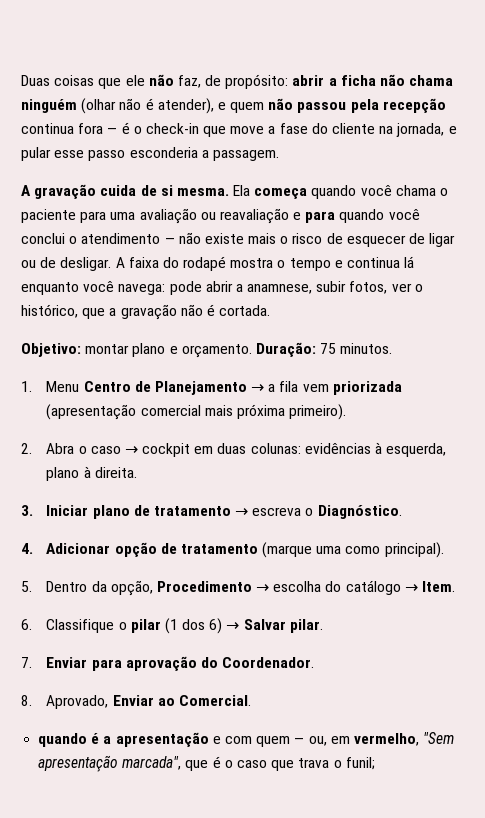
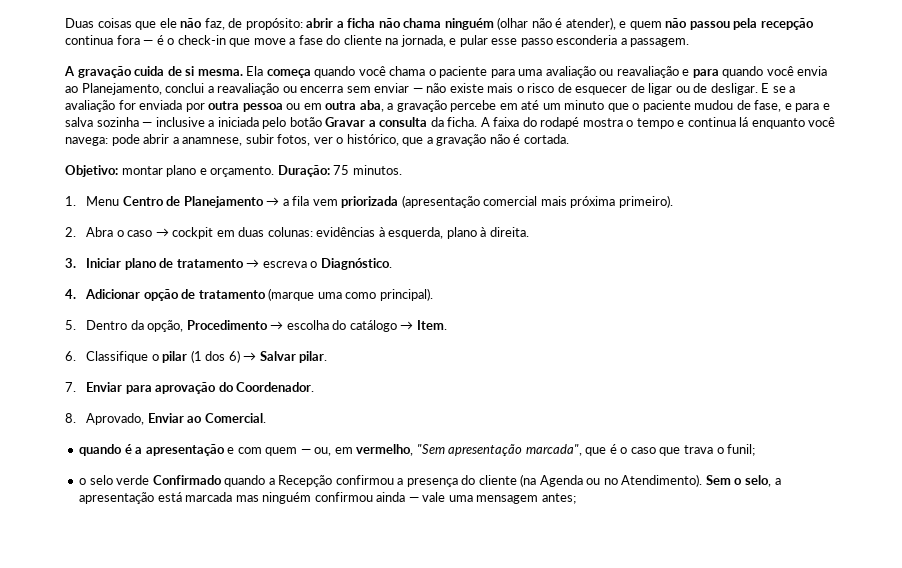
- Ela começa quando você chama o paciente para uma avaliação ou reavaliação e para quando você conclui o atendimento — não existe mais o risco de esquecer de ligar ou de desligar.
+ Ela começa quando você chama o paciente para uma avaliação ou reavaliação e para quando você envia ao Planejamento, conclui a reavaliação ou encerra sem enviar — não existe mais o risco de esquecer de ligar ou de desligar.
+ E se a avaliação for enviada por outra pessoa ou em outra aba, a gravação percebe em até um minuto que o paciente mudou de fase, e para e salva sozinha — inclusive a iniciada pelo botão Gravar a consulta da ficha.
+ o selo verde Confirmado quando a Recepção confirmou a presença do cliente (na Agenda ou no Atendimento). Sem o selo, a apresentação está marcada mas ninguém confirmou ainda — vale uma mensagem antes;

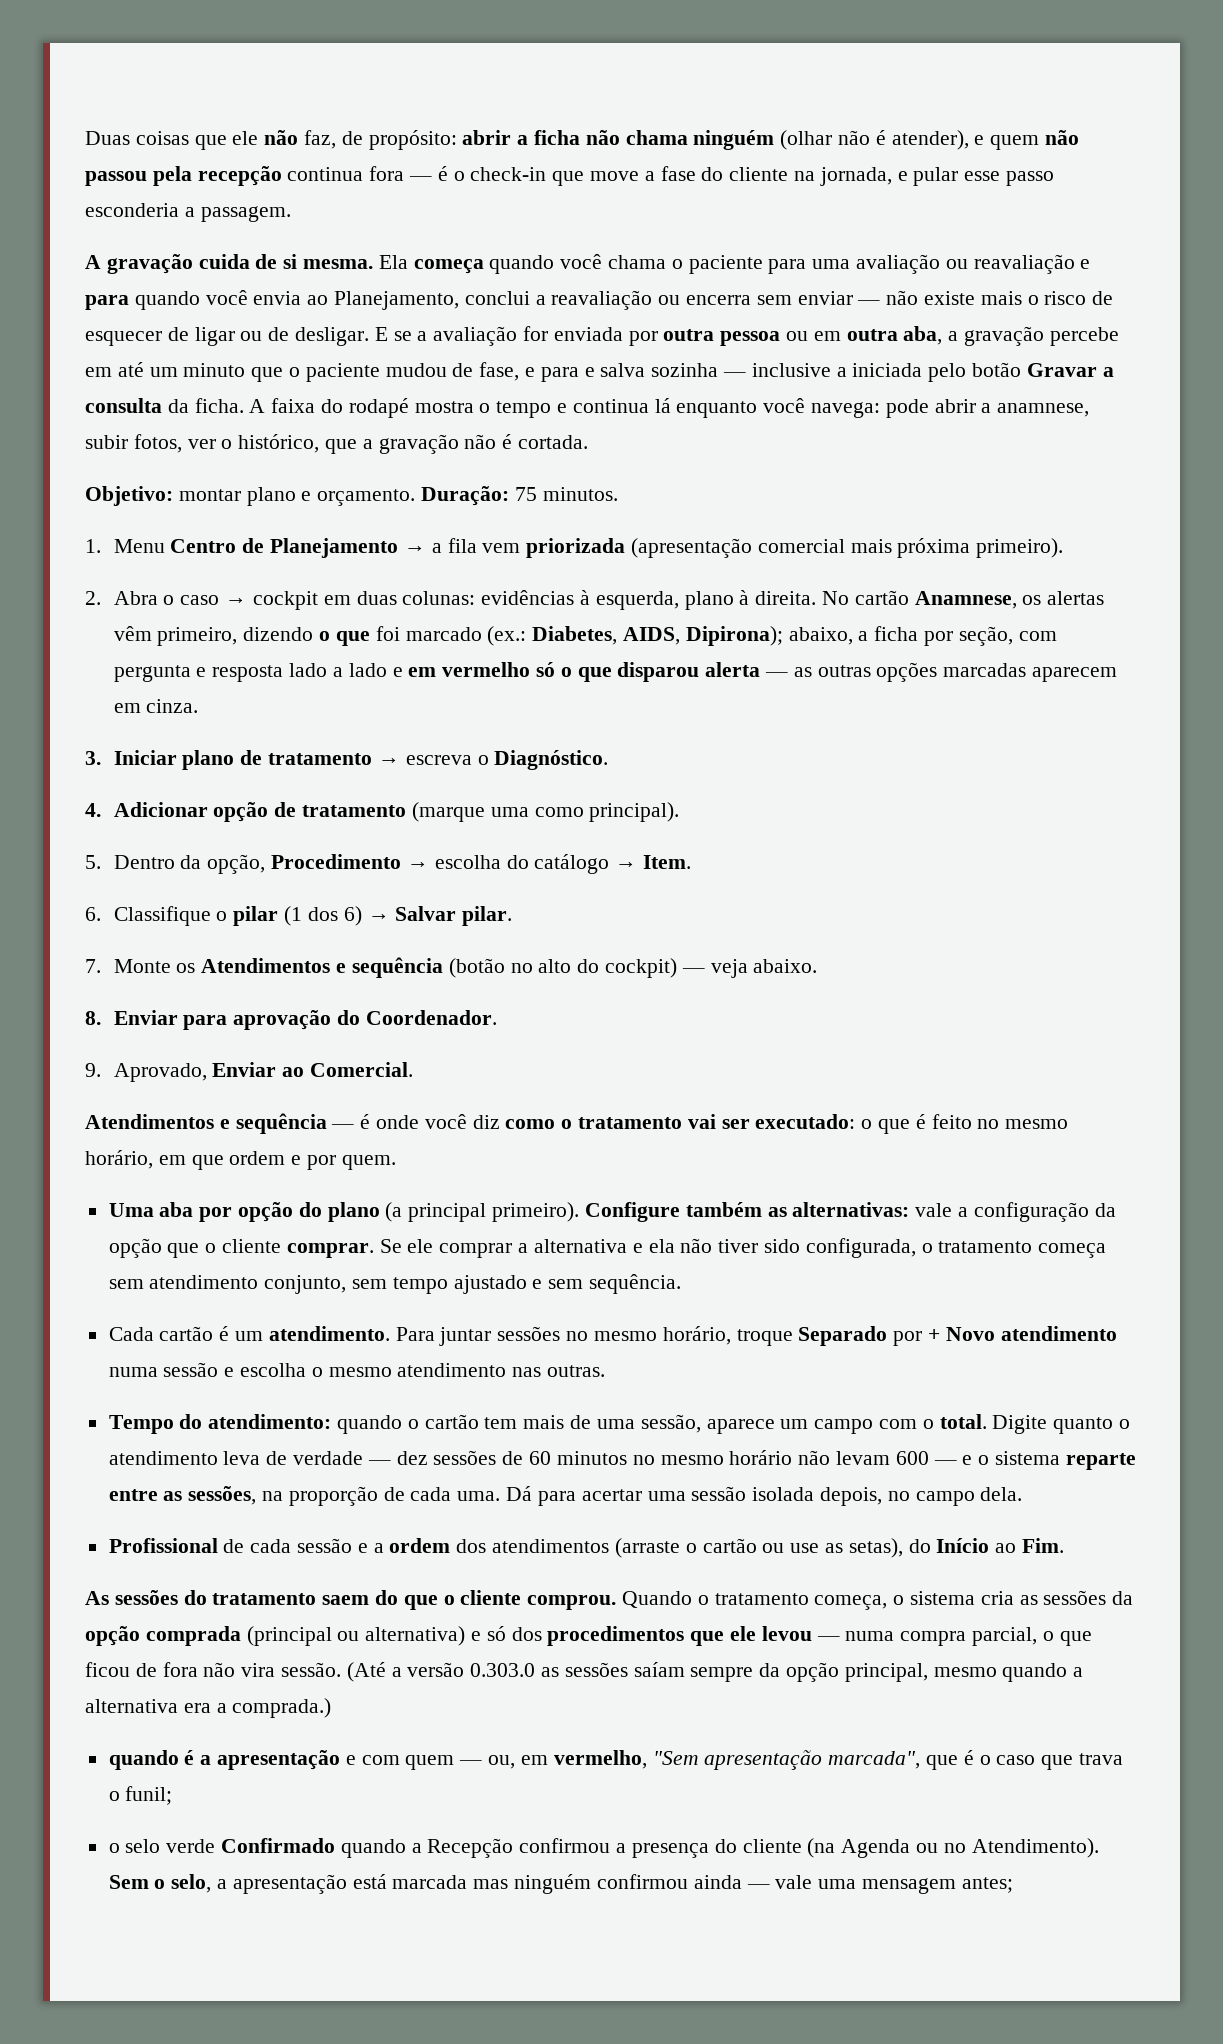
+ No cartão Anamnese, os alertas vêm primeiro, dizendo o que foi marcado (ex.: Diabetes, AIDS, Dipirona); abaixo, a ficha por seção, com pergunta e resposta lado a lado e em vermelho só o que disparou alerta — as outras opções marcadas aparecem em cinza.
- 7. Enviar para aprovação do Coordenador.
+ 7. Monte os Atendimentos e sequência (botão no alto do cockpit) — veja abaixo.
+ 8. Enviar para aprovação do Coordenador.
- 8. Aprovado, Enviar ao Comercial.
+ 9. Aprovado, Enviar ao Comercial.
+ Atendimentos e sequência — é onde você diz como o tratamento vai ser executado: o que é feito no mesmo horário, em que ordem e por quem.
+ Uma aba por opção do plano (a principal primeiro). Configure também as alternativas: vale a configuração da opção que o cliente comprar. Se ele comprar a alternativa e ela não tiver sido configurada, o tratamento começa sem atendimento conjunto, sem tempo ajustado e sem sequência.
+ Cada cartão é um atendimento. Para juntar sessões no mesmo horário, troque Separado por + Novo atendimento numa sessão e escolha o mesmo atendimento nas outras.
+ Tempo do atendimento: quando o cartão tem mais de uma sessão, aparece um campo com o total. Digite quanto o atendimento leva de verdade — dez sessões de 60 minutos no mesmo horário não levam 600 — e o sistema reparte entre as sessões, na proporção de cada uma. Dá para acertar uma sessão isolada depois, no campo dela.
+ Profissional de cada sessão e a ordem dos atendimentos (arraste o cartão ou use as setas), do Início ao Fim.
+ As sessões do tratamento saem do que o cliente comprou. Quando o tratamento começa, o sistema cria as sessões da opção comprada (principal ou alternativa) e só dos procedimentos que ele levou — numa compra parcial, o que ficou de fora não vira sessão. (Até a versão 0.303.0 as sessões saíam sempre da opção principal, mesmo quando a alternativa era a comprada.)

